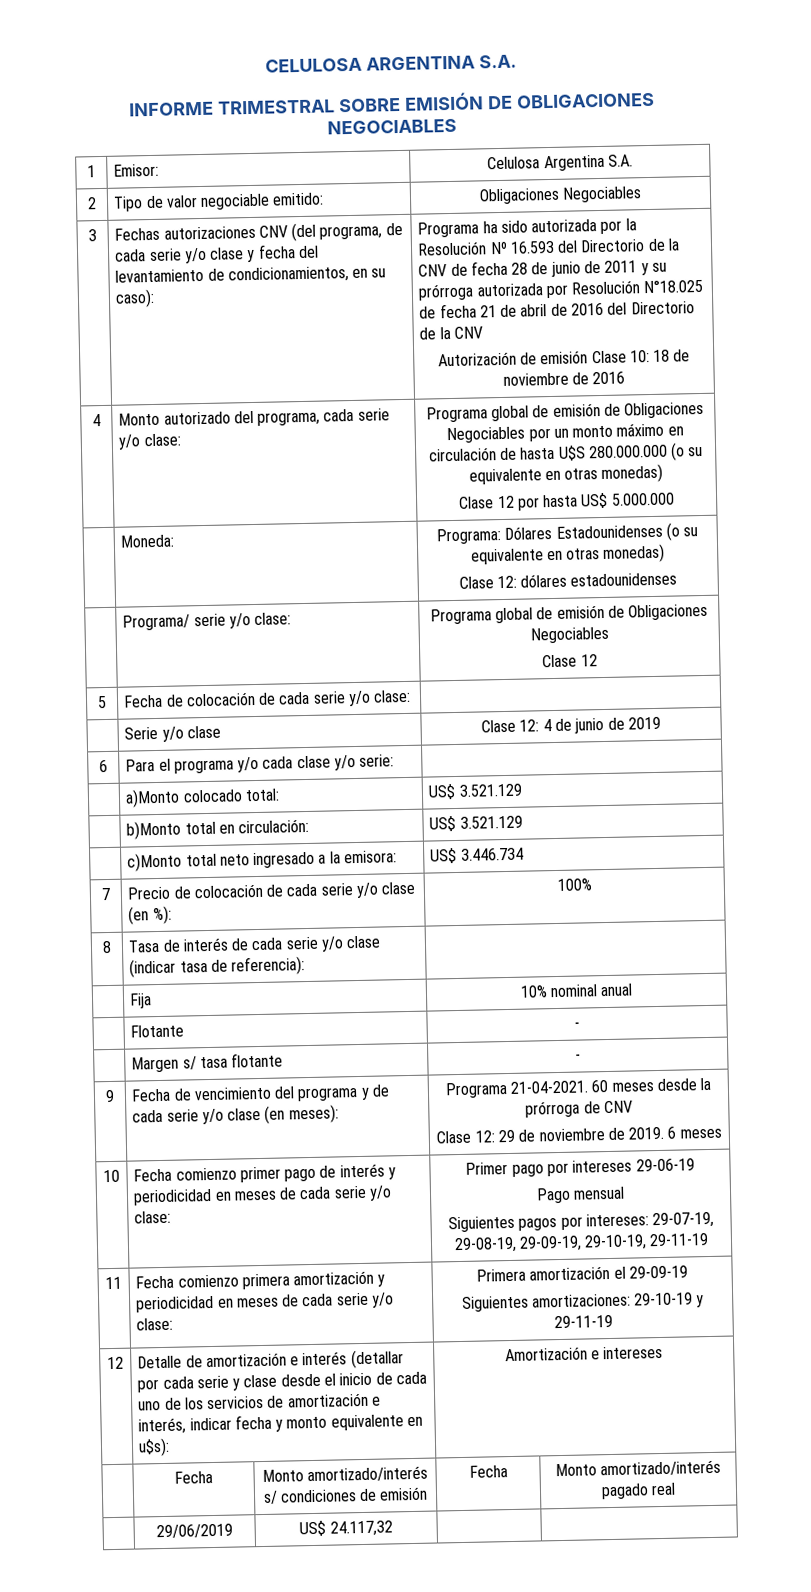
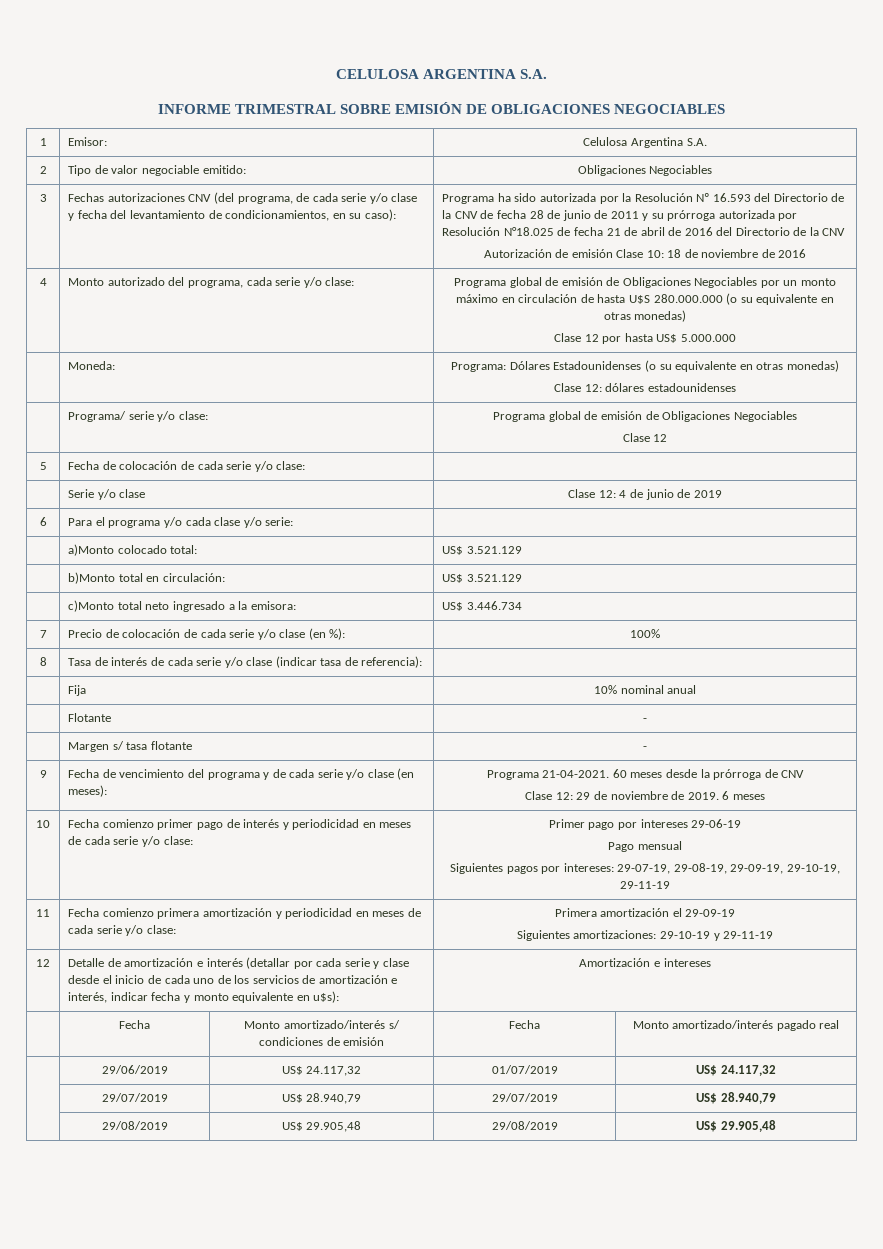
- | 29/06/2019 | US$ 24.117,32 | |
+ | 29/06/2019 | US$ 24.117,32 | 01/07/2019 | US$ 24.117,32
+ | 29/07/2019 | US$ 28.940,79 | 29/07/2019 | US$ 28.940,79
+ | 29/08/2019 | US$ 29.905,48 | 29/08/2019 | US$ 29.905,48

